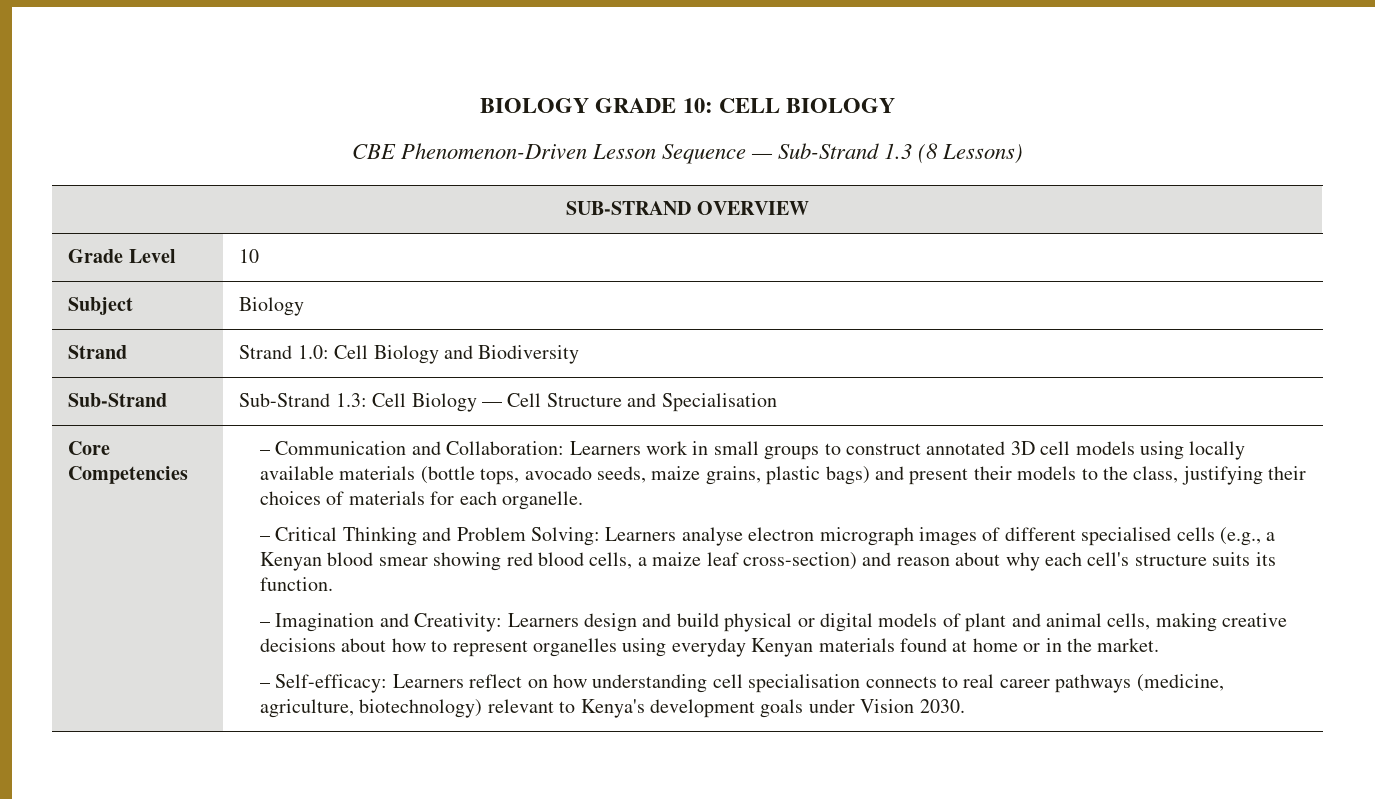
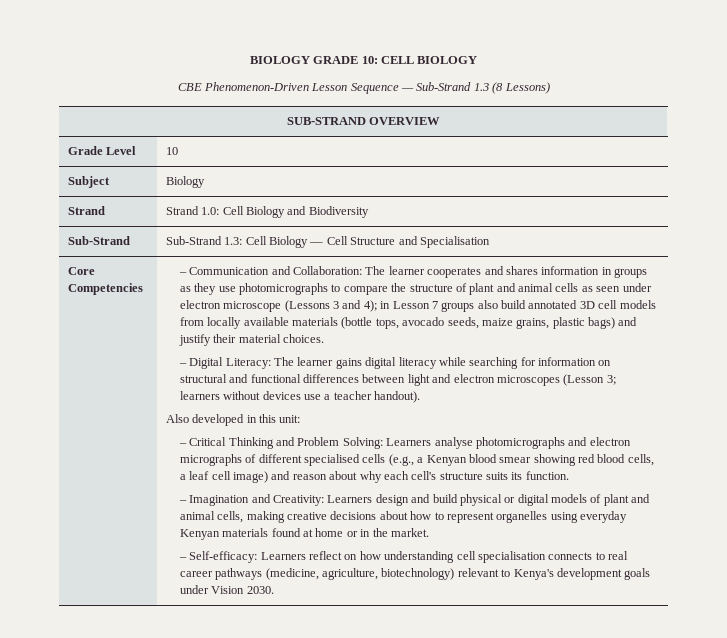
- – Communication and Collaboration: Learners work in small groups to construct annotated 3D cell models using locally available materials (bottle tops, avocado seeds, maize grains, plastic bags) and present their models to the class, justifying their choices of materials for each organelle.
+ – Communication and Collaboration: The learner cooperates and shares information in groups as they use photomicrographs to compare the structure of plant and animal cells as seen under electron microscope (Lessons 3 and 4); in Lesson 7 groups also build annotated 3D cell models from locally available materials (bottle tops, avocado seeds, maize grains, plastic bags) and justify their material choices.
+ – Digital Literacy: The learner gains digital literacy while searching for information on structural and functional differences between light and electron microscopes (Lesson 3; learners without devices use a teacher handout).
+ Also developed in this unit:
- – Critical Thinking and Problem Solving: Learners analyse electron micrograph images of different specialised cells (e.g., a Kenyan blood smear showing red blood cells, a maize leaf cross-section) and reason about why each cell's structure suits its function.
+ – Critical Thinking and Problem Solving: Learners analyse photomicrographs and electron micrographs of different specialised cells (e.g., a Kenyan blood smear showing red blood cells, a leaf cell image) and reason about why each cell's structure suits its function.

